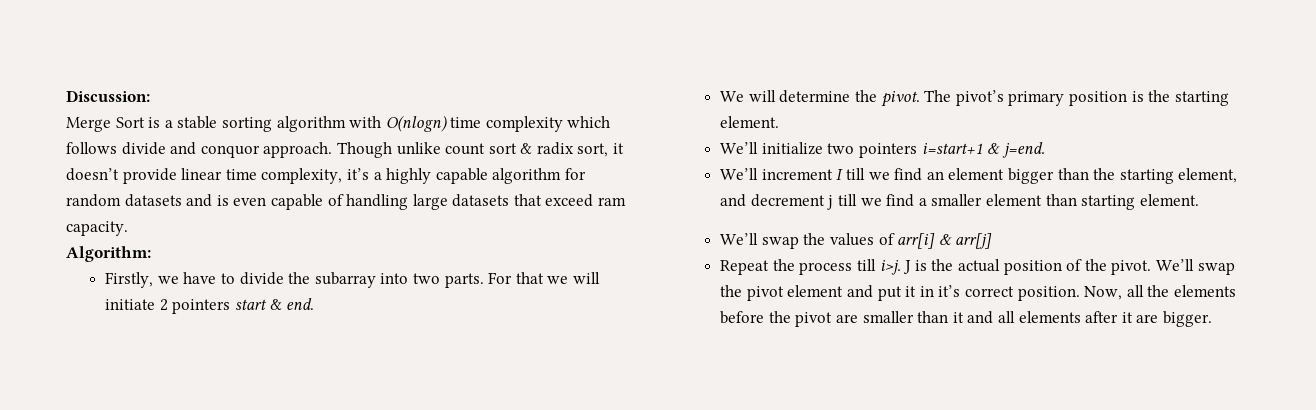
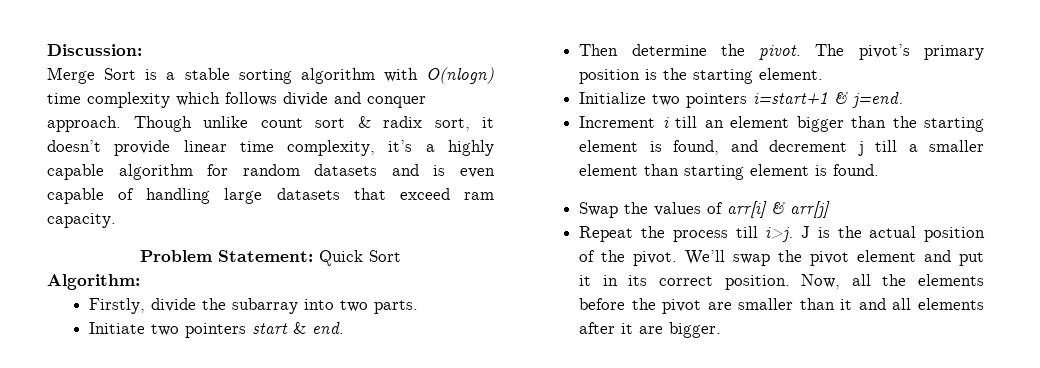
- Merge Sort is a stable sorting algorithm with O(nlogn) time complexity which follows divide and conquor approach.
+ Merge Sort is a stable sorting algorithm with O(nlogn) time complexity which follows divide and conquer approach.
+ Problem Statement: Quick Sort
- Firstly, we have to divide the subarray into two parts. For that we will initiate 2 pointers start & end.
+ Firstly, divide the subarray into two parts.
+ Initiate two pointers start & end.
- We will determine the pivot.
+ Then determine the pivot.
- We’ll initialize two pointers i=start+1 & j=end.
+ Initialize two pointers i=start+1 & j=end.
- We’ll increment I till we find an element bigger than the starting element, and decrement j till we find a smaller element than starting element.
- We’ll swap the values of arr[i] & arr[j]
+ Increment i till an element bigger than the starting element is found, and decrement j till a smaller element than starting element is found.
+ Swap the values of arr[i] & arr[j]
- We’ll swap the pivot element and put it in it’s correct position.
+ We’ll swap the pivot element and put it in its correct position.

